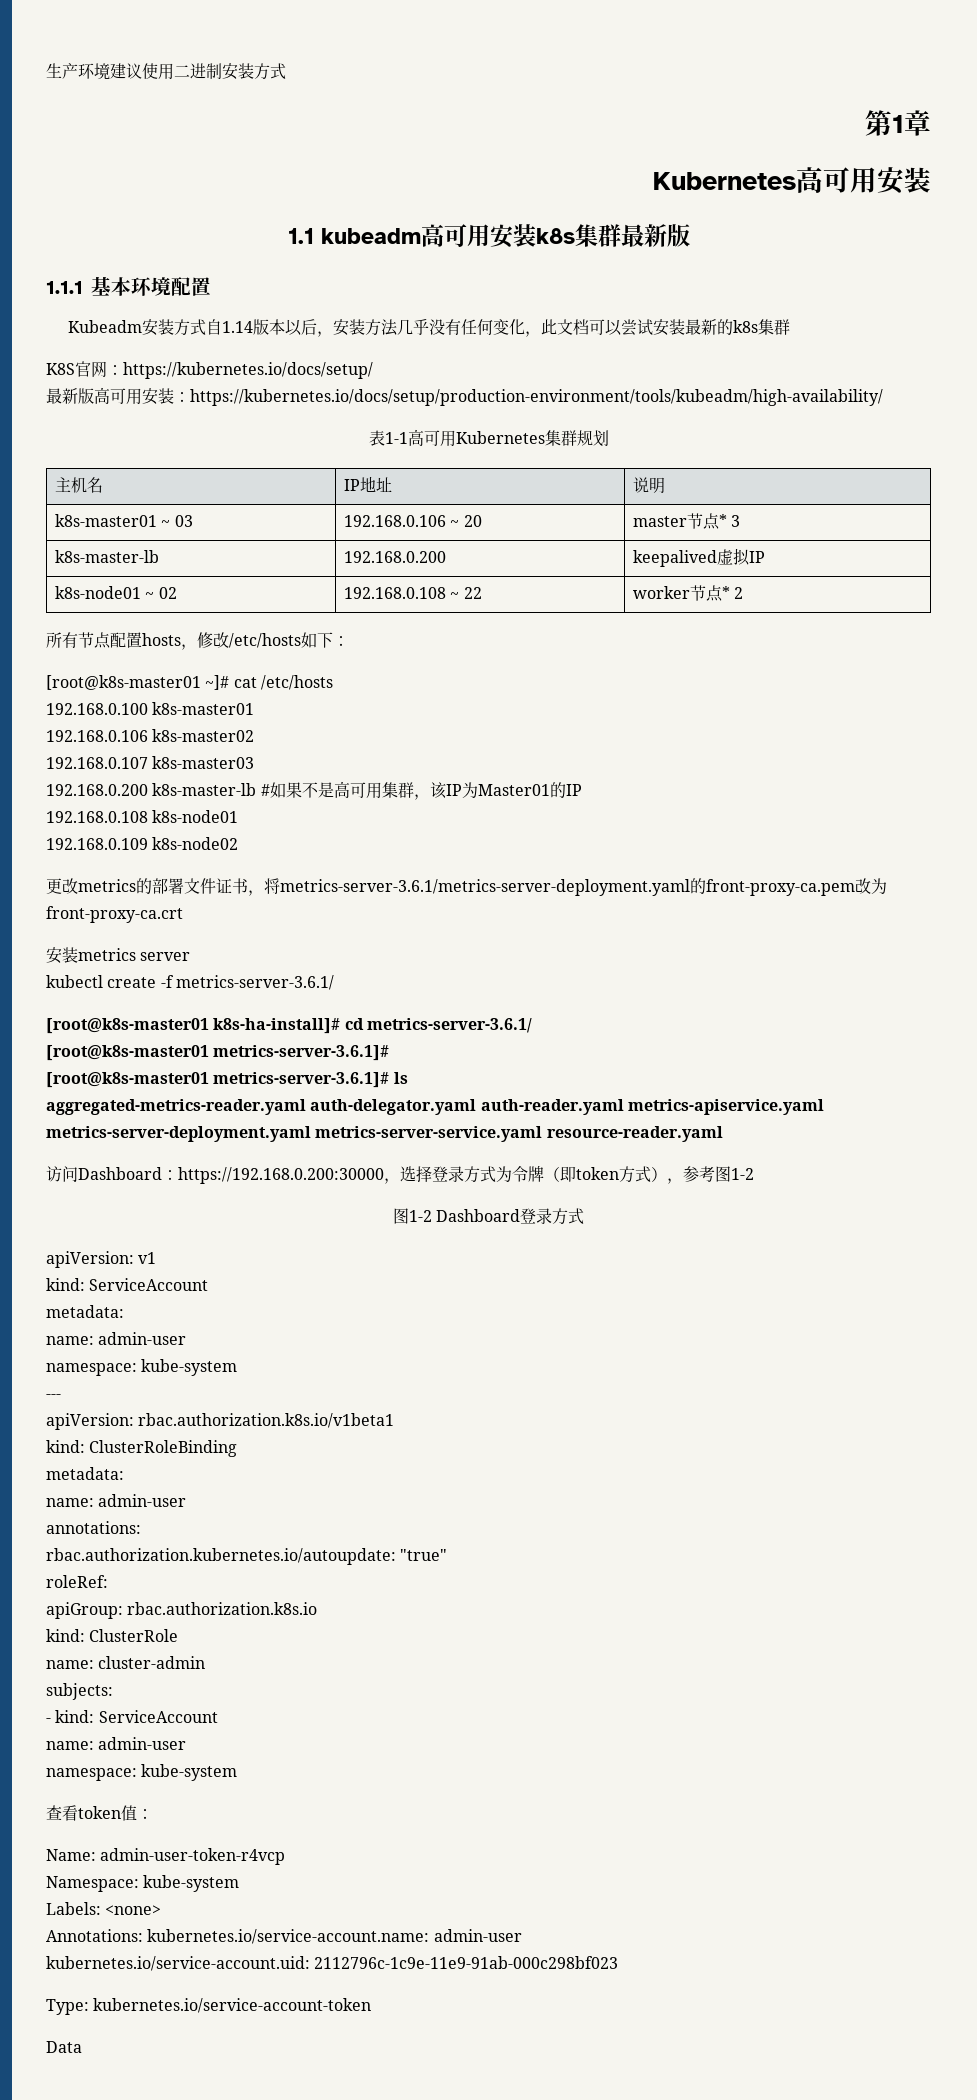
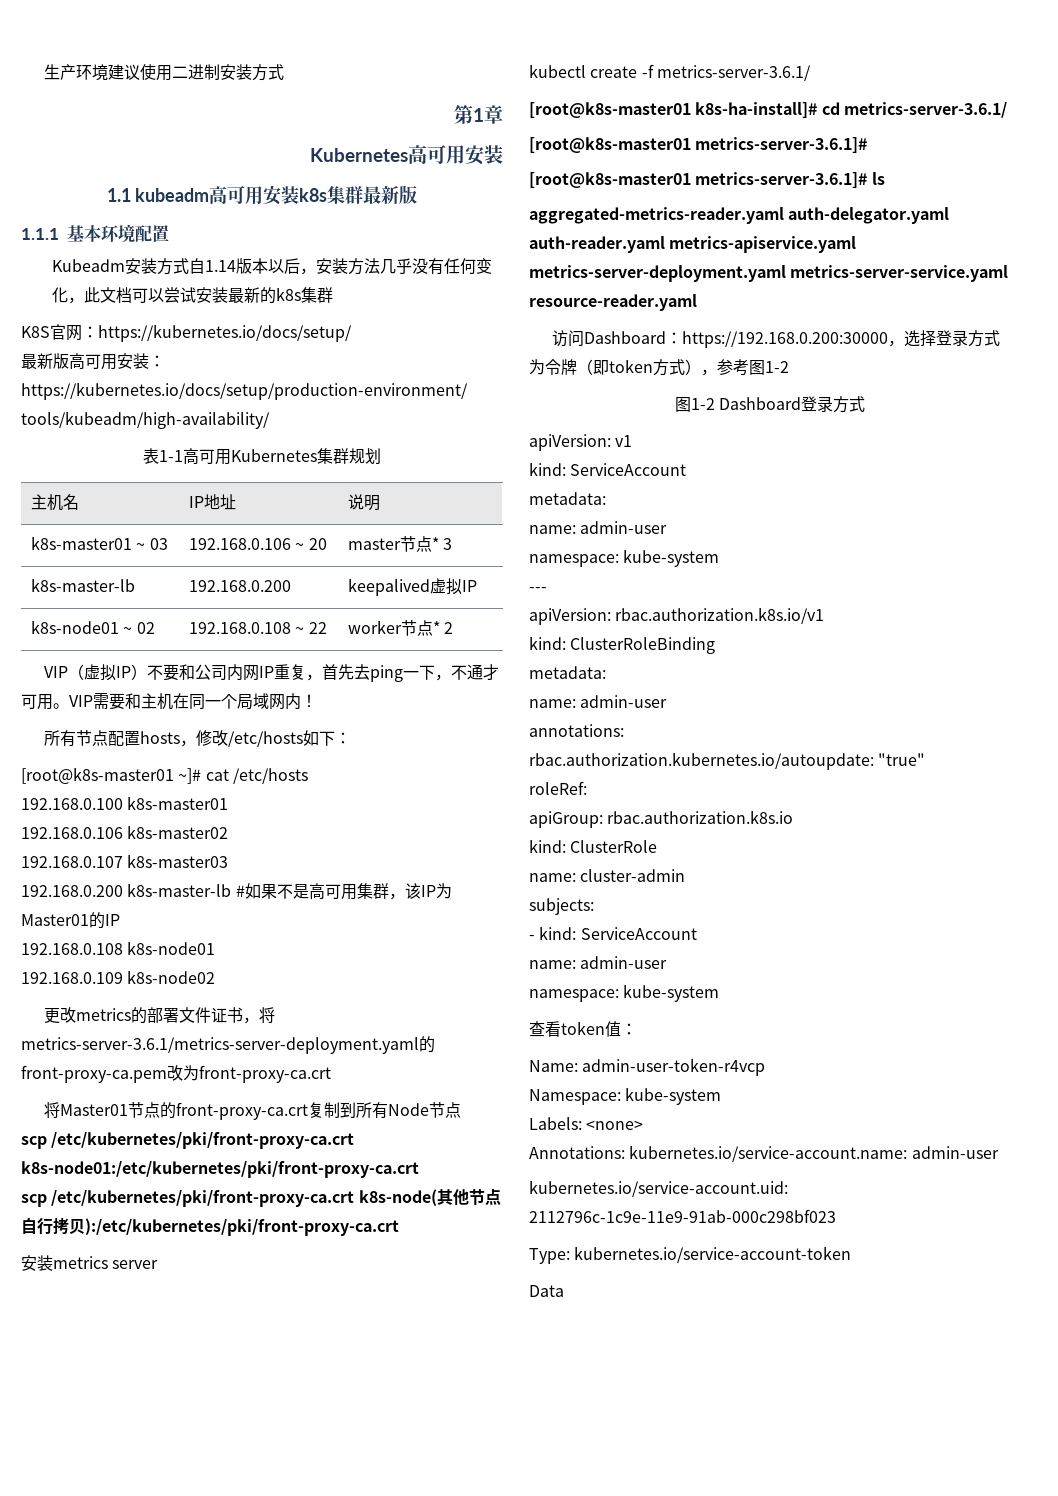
+ VIP（虚拟IP）不要和公司内网IP重复，首先去ping一下，不通才可用。VIP需要和主机在同一个局域网内！
+ 将Master01节点的front-proxy-ca.crt复制到所有Node节点
+ scp /etc/kubernetes/pki/front-proxy-ca.crt k8s-node01:/etc/kubernetes/pki/front-proxy-ca.crt
+ scp /etc/kubernetes/pki/front-proxy-ca.crt k8s-node(其他节点自行拷贝):/etc/kubernetes/pki/front-proxy-ca.crt
- apiVersion: rbac.authorization.k8s.io/v1beta1
+ apiVersion: rbac.authorization.k8s.io/v1

